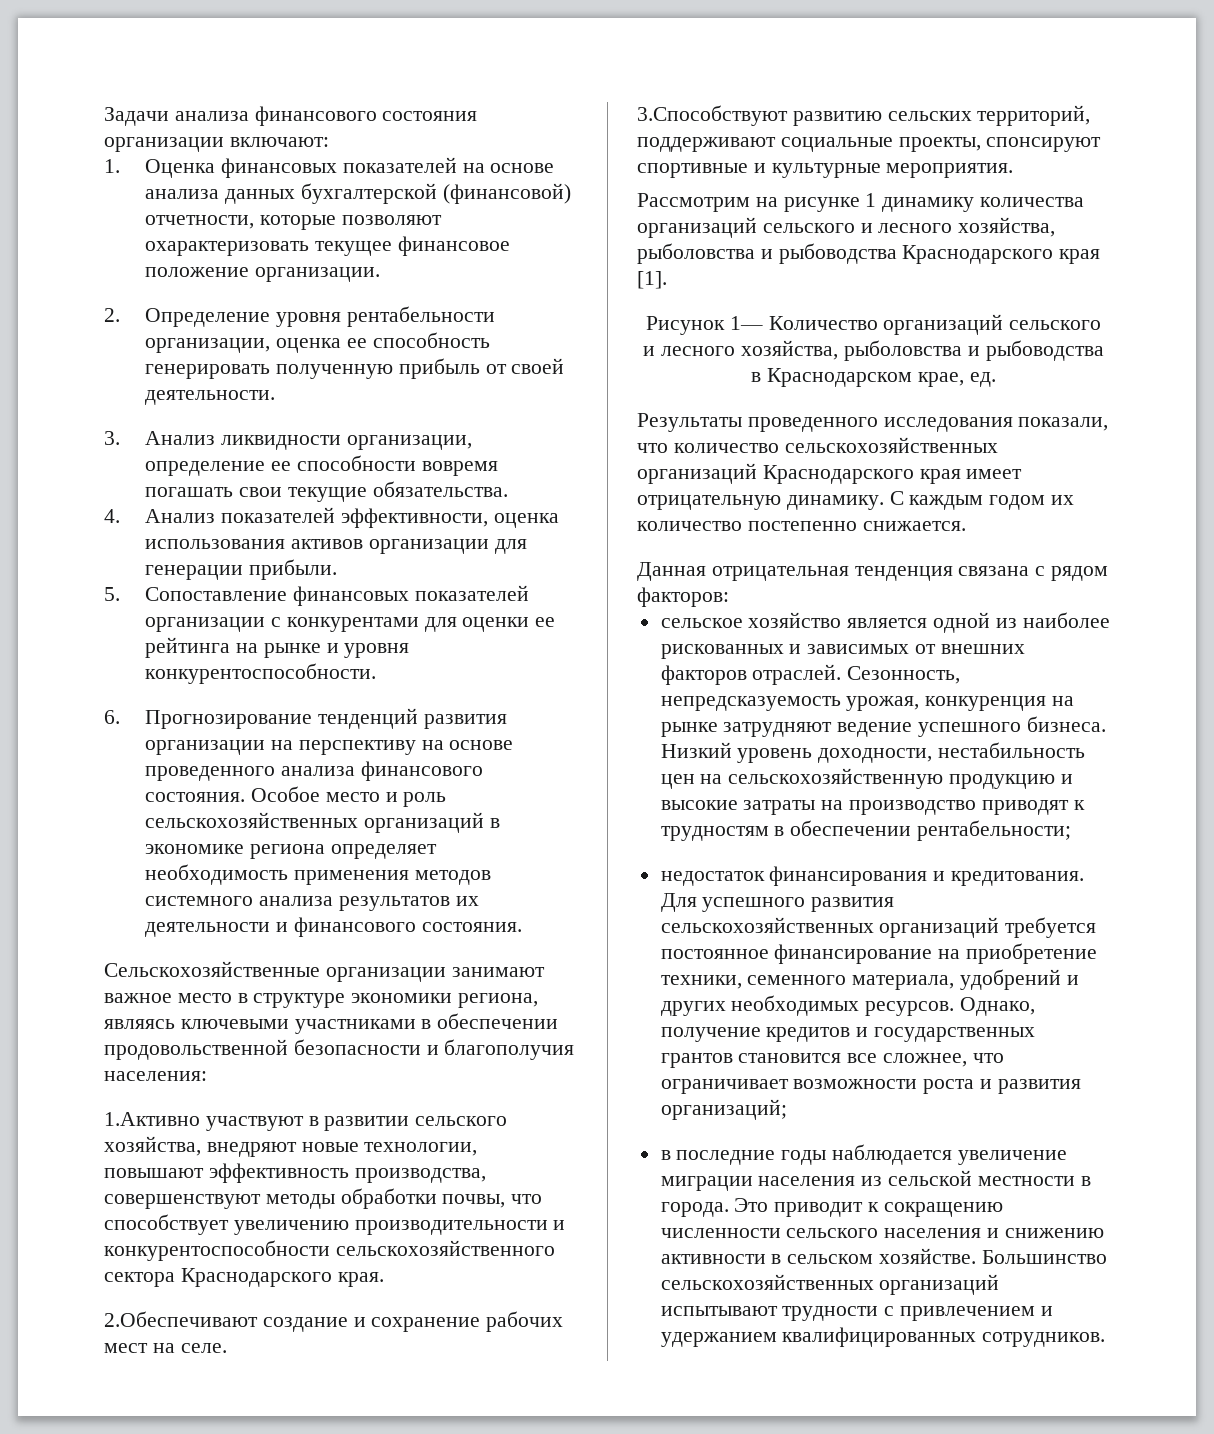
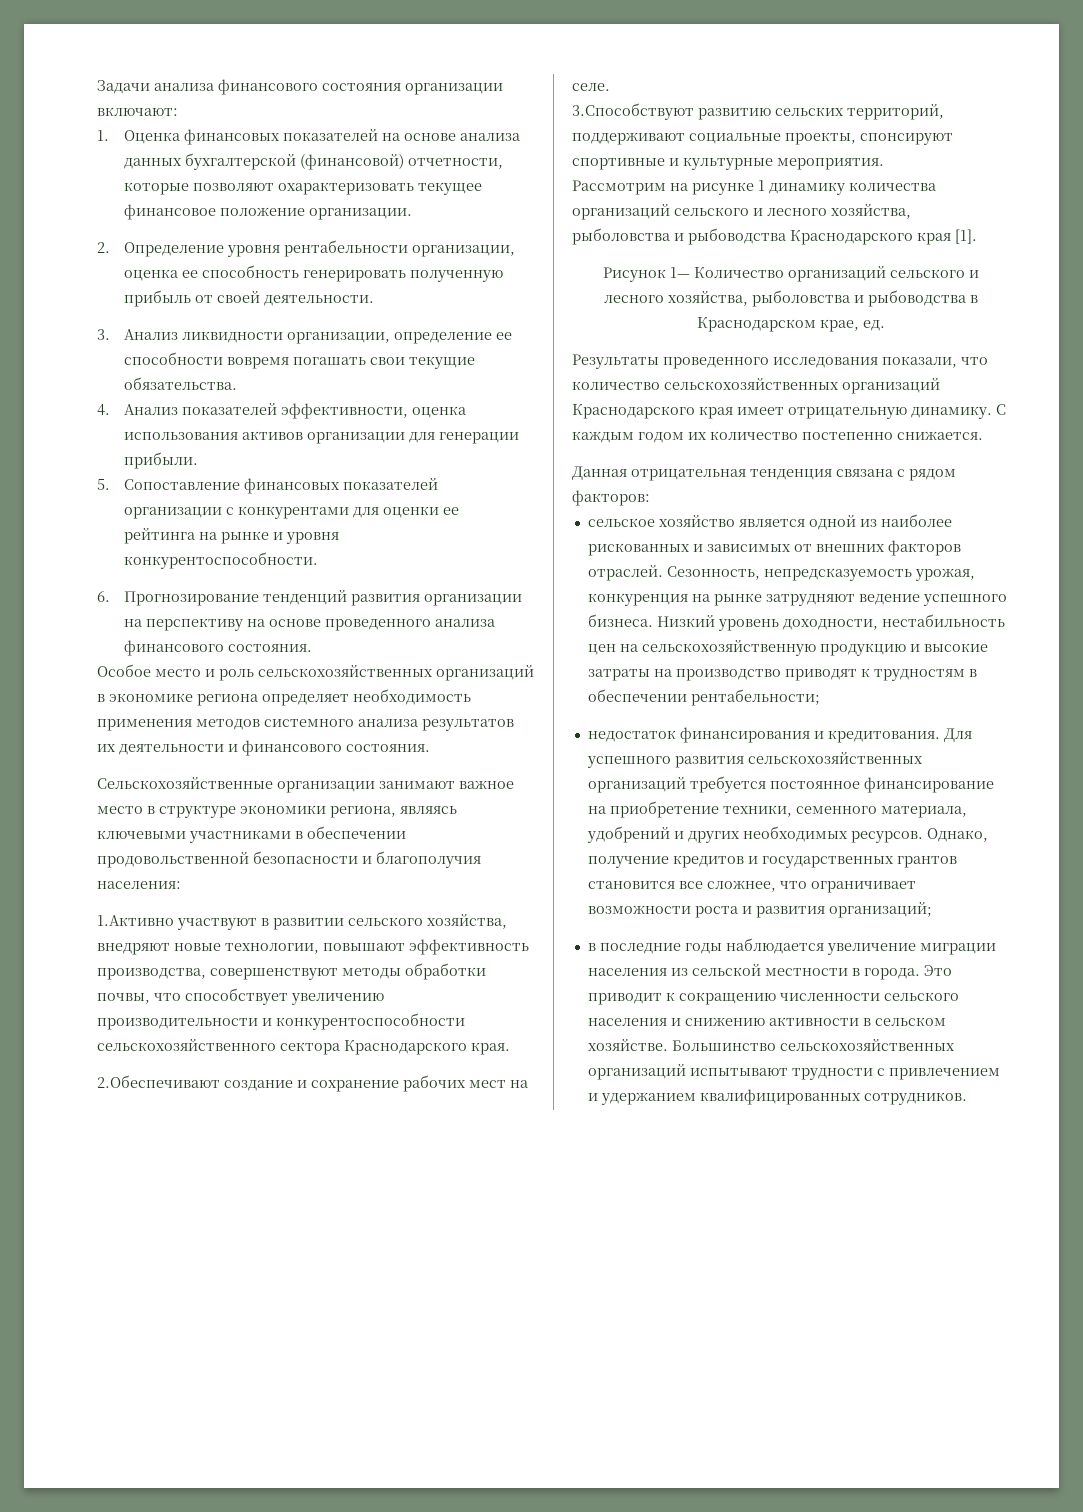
- 6. Прогнозирование тенденций развития организации на перспективу на основе проведенного анализа финансового состояния. Особое место и роль сельскохозяйственных организаций в экономике региона определяет необходимость применения методов системного анализа результатов их деятельности и финансового состояния.
+ 6. Прогнозирование тенденций развития организации на перспективу на основе проведенного анализа финансового состояния.
+ Особое место и роль сельскохозяйственных организаций в экономике региона определяет необходимость применения методов системного анализа результатов их деятельности и финансового состояния.

